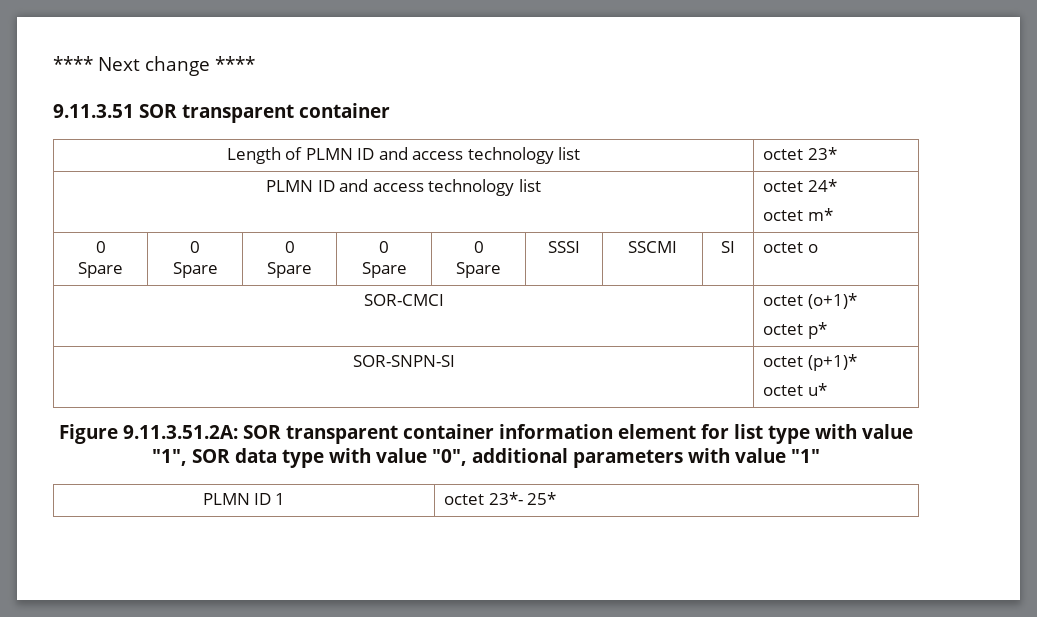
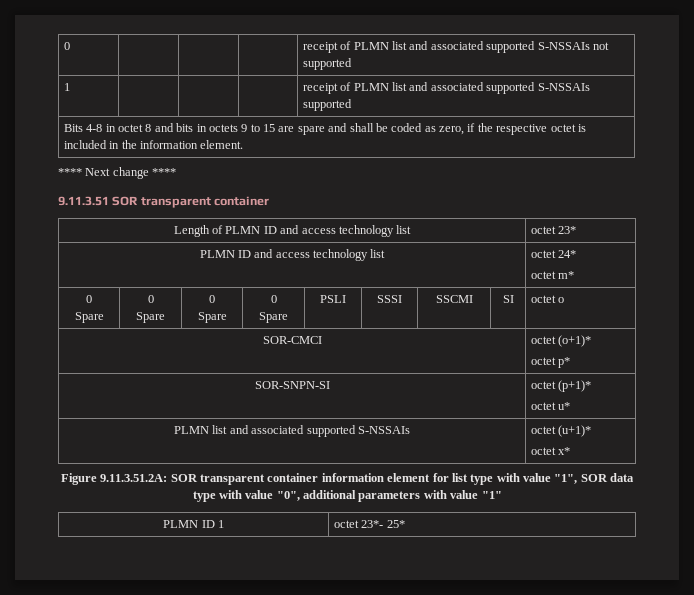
+ 0 | | | | receipt of PLMN list and associated supported S-NSSAIs not supported
+ 1 | | | | receipt of PLMN list and associated supported S-NSSAIs supported
+ Bits 4-8 in octet 8 and bits in octets 9 to 15 are spare and shall be coded as zero, if the respective octet is included in the information element.
  PLMN ID and access technology list | octet 24*
  octet m*
  0
  Spare | 0
  Spare | 0
  Spare | 0
- Spare | 0
- Spare | SSSI | SSCMI | SI | octet o
+ Spare | PSLI | SSSI | SSCMI | SI | octet o
+ PLMN list and associated supported S-NSSAIs | octet (u+1)*
+ octet x*

